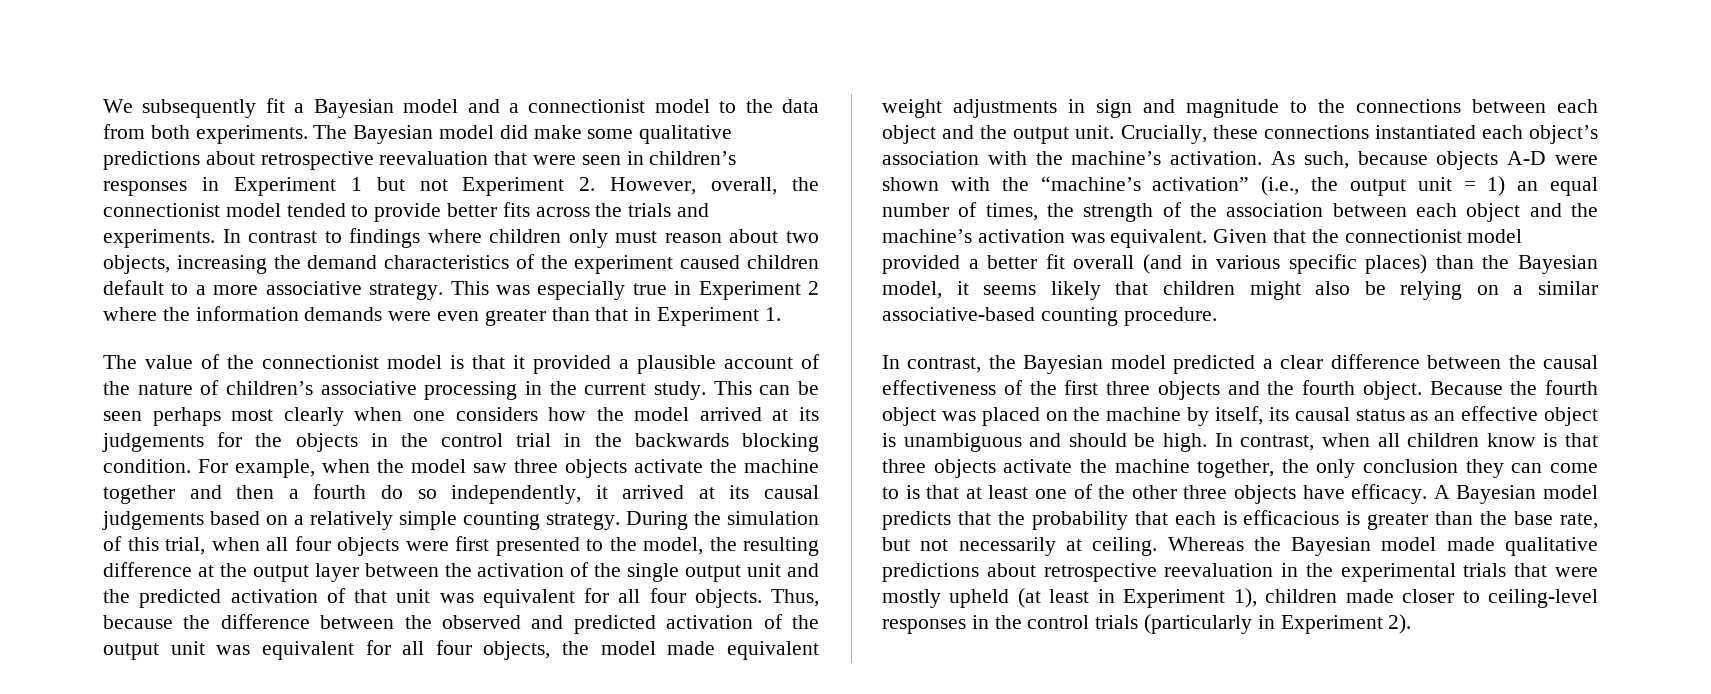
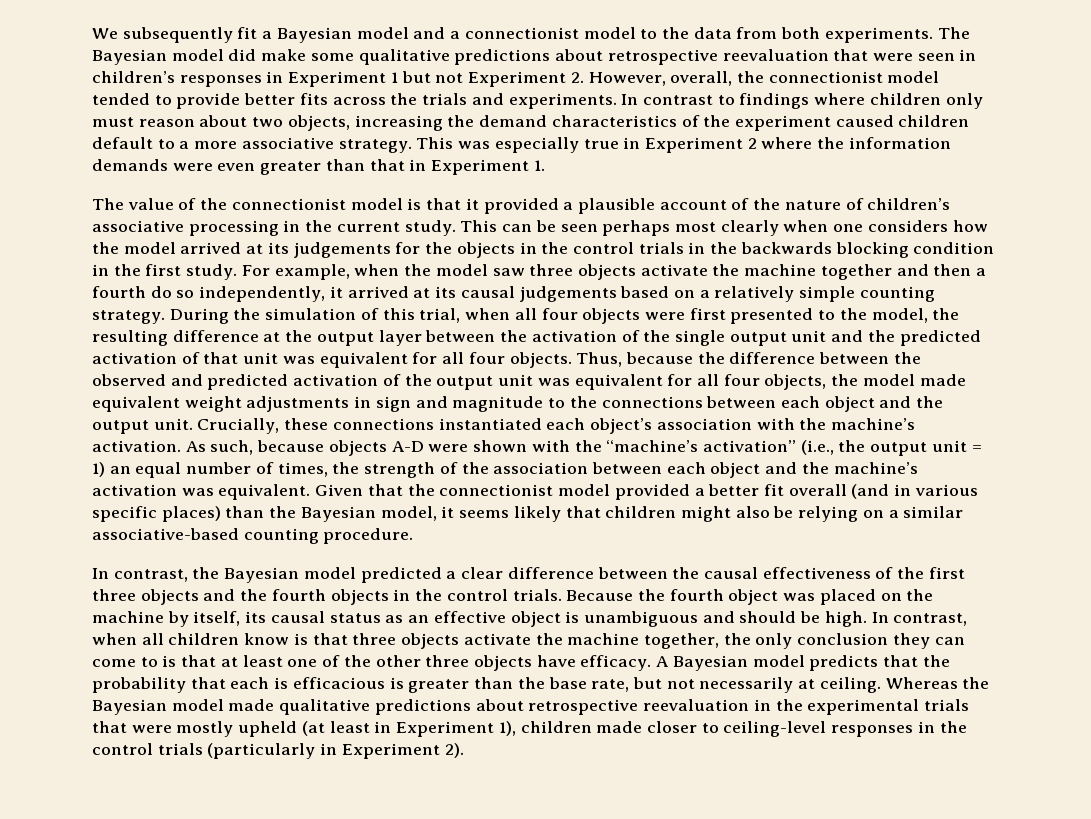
- This can be seen perhaps most clearly when one considers how the model arrived at its judgements for the objects in the control trial in the backwards blocking condition.
+ This can be seen perhaps most clearly when one considers how the model arrived at its judgements for the objects in the control trials in the backwards blocking condition in the first study.
- In contrast, the Bayesian model predicted a clear difference between the causal effectiveness of the first three objects and the fourth object.
+ In contrast, the Bayesian model predicted a clear difference between the causal effectiveness of the first three objects and the fourth objects in the control trials.

